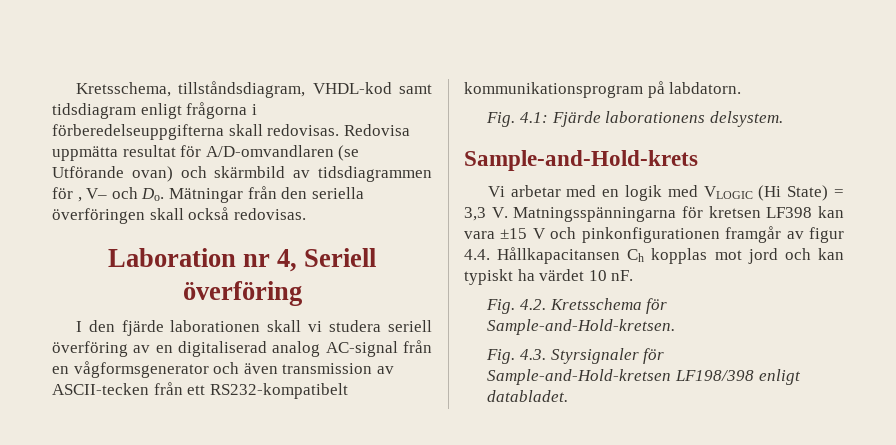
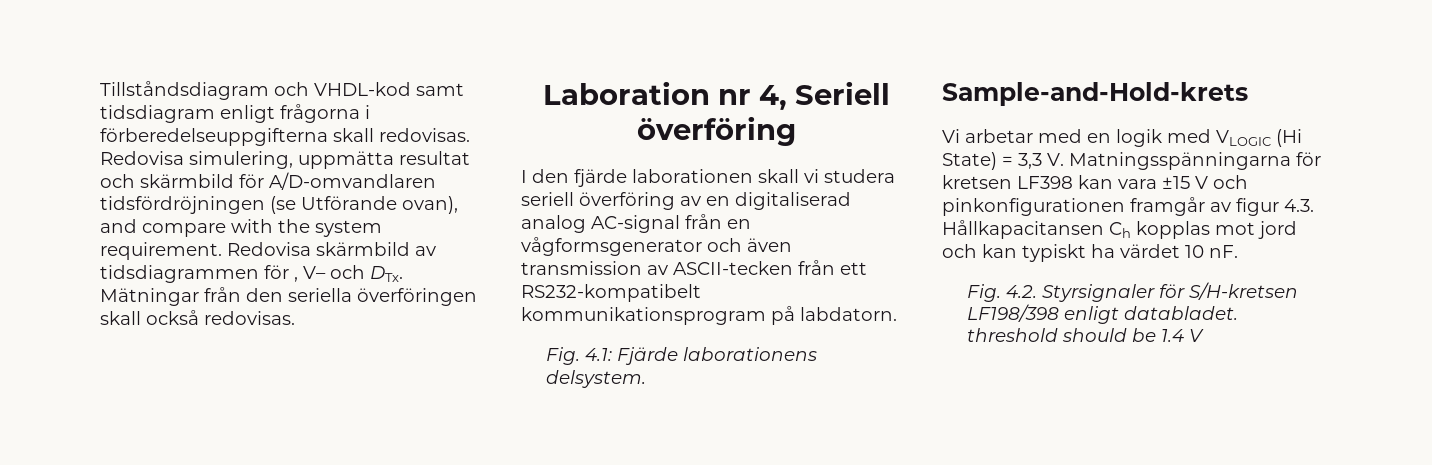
- Kretsschema, tillståndsdiagram, VHDL-kod samt tidsdiagram enligt frågorna i förberedelseuppgifterna skall redovisas.
+ Tillståndsdiagram och VHDL-kod samt tidsdiagram enligt frågorna i förberedelseuppgifterna skall redovisas.
- Redovisa uppmätta resultat för A/D-omvandlaren (se Utförande ovan) och skärmbild av tidsdiagrammen för , V– och Do. Mätningar från den seriella överföringen skall också redovisas.
+ Redovisa simulering, uppmätta resultat och skärmbild för A/D-omvandlaren tidsfördröjningen (se Utförande ovan), and compare with the system requirement. Redovisa skärmbild av tidsdiagrammen för , V– och DTx. Mätningar från den seriella överföringen skall också redovisas.
- Vi arbetar med en logik med VLOGIC (Hi State) = 3,3 V. Matningsspänningarna för kretsen LF398 kan vara ±15 V och pinkonfigurationen framgår av figur 4.4. Hållkapacitansen Ch kopplas mot jord och kan typiskt ha värdet 10 nF.
+ Vi arbetar med en logik med VLOGIC (Hi State) = 3,3 V. Matningsspänningarna för kretsen LF398 kan vara ±15 V och pinkonfigurationen framgår av figur 4.3. Hållkapacitansen Ch kopplas mot jord och kan typiskt ha värdet 10 nF.
- Fig. 4.2. Kretsschema för Sample-and-Hold-kretsen.
- Fig. 4.3. Styrsignaler för Sample-and-Hold-kretsen LF198/398 enligt databladet.
+ Fig. 4.2. Styrsignaler för S/H-kretsen LF198/398 enligt databladet. threshold should be 1.4 V

